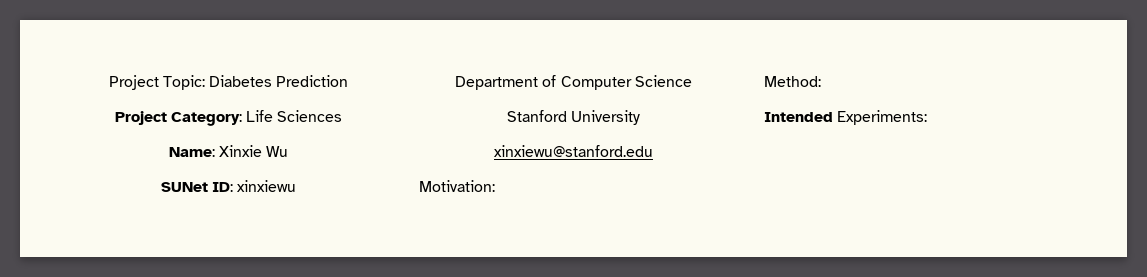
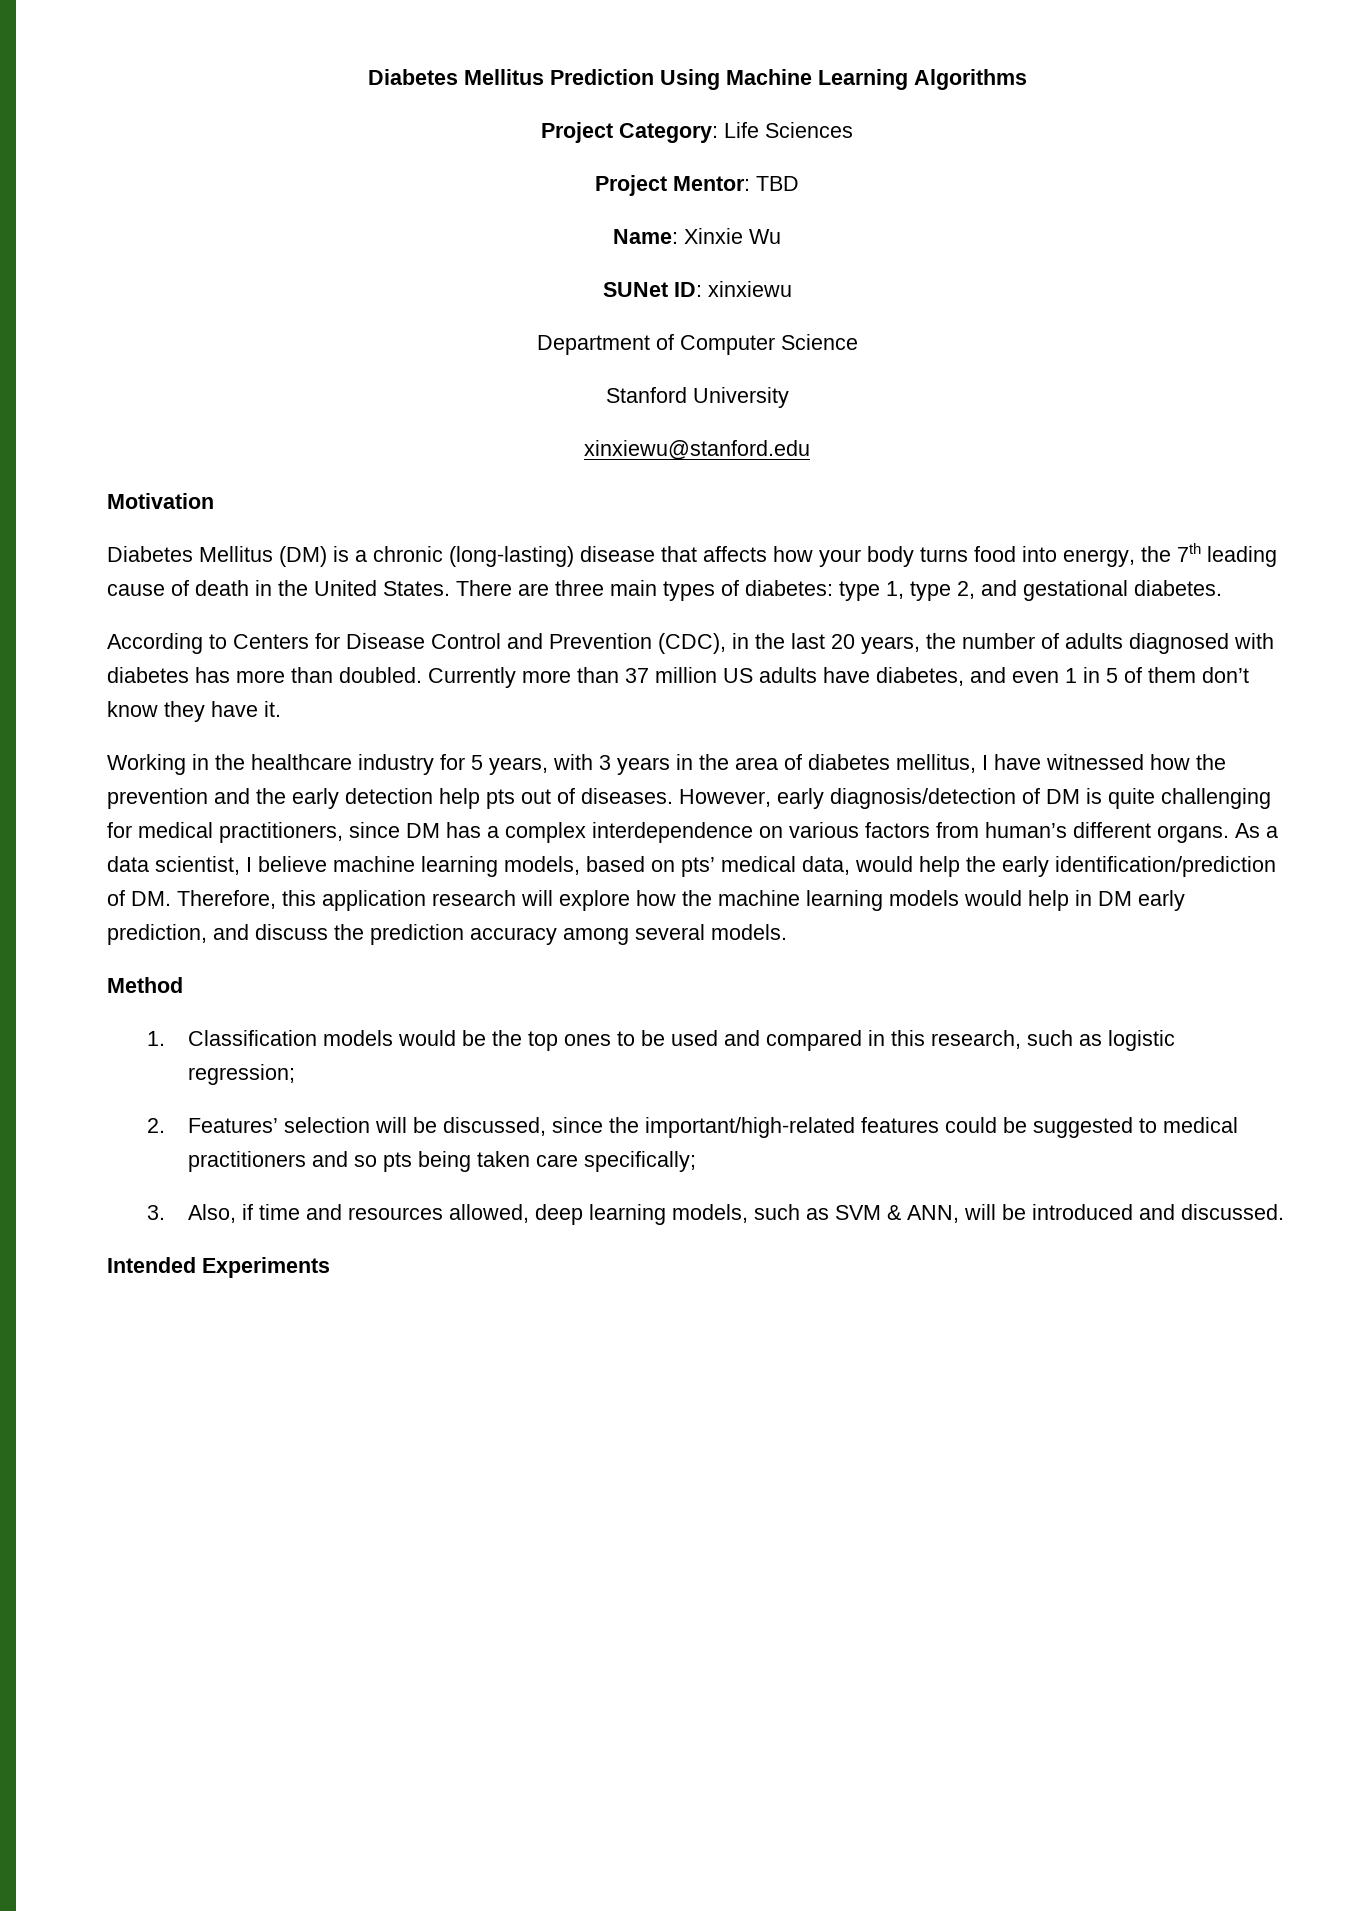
- Project Topic: Diabetes Prediction
+ Diabetes Mellitus Prediction Using Machine Learning Algorithms
+ Project Mentor: TBD
- Motivation:
- Method:
+ Motivation
+ Diabetes Mellitus (DM) is a chronic (long-lasting) disease that affects how your body turns food into energy, the 7th leading cause of death in the United States. There are three main types of diabetes: type 1, type 2, and gestational diabetes.
+ According to Centers for Disease Control and Prevention (CDC), in the last 20 years, the number of adults diagnosed with diabetes has more than doubled. Currently more than 37 million US adults have diabetes, and even 1 in 5 of them don’t know they have it.
+ Working in the healthcare industry for 5 years, with 3 years in the area of diabetes mellitus, I have witnessed how the prevention and the early detection help pts out of diseases. However, early diagnosis/detection of DM is quite challenging for medical practitioners, since DM has a complex interdependence on various factors from human’s different organs. As a data scientist, I believe machine learning models, based on pts’ medical data, would help the early identification/prediction of DM. Therefore, this application research will explore how the machine learning models would help in DM early prediction, and discuss the prediction accuracy among several models.
+ Method
+ 1. Classification models would be the top ones to be used and compared in this research, such as logistic regression;
+ 2. Features’ selection will be discussed, since the important/high-related features could be suggested to medical practitioners and so pts being taken care specifically;
+ 3. Also, if time and resources allowed, deep learning models, such as SVM & ANN, will be introduced and discussed.
- Intended Experiments:
+ Intended Experiments

